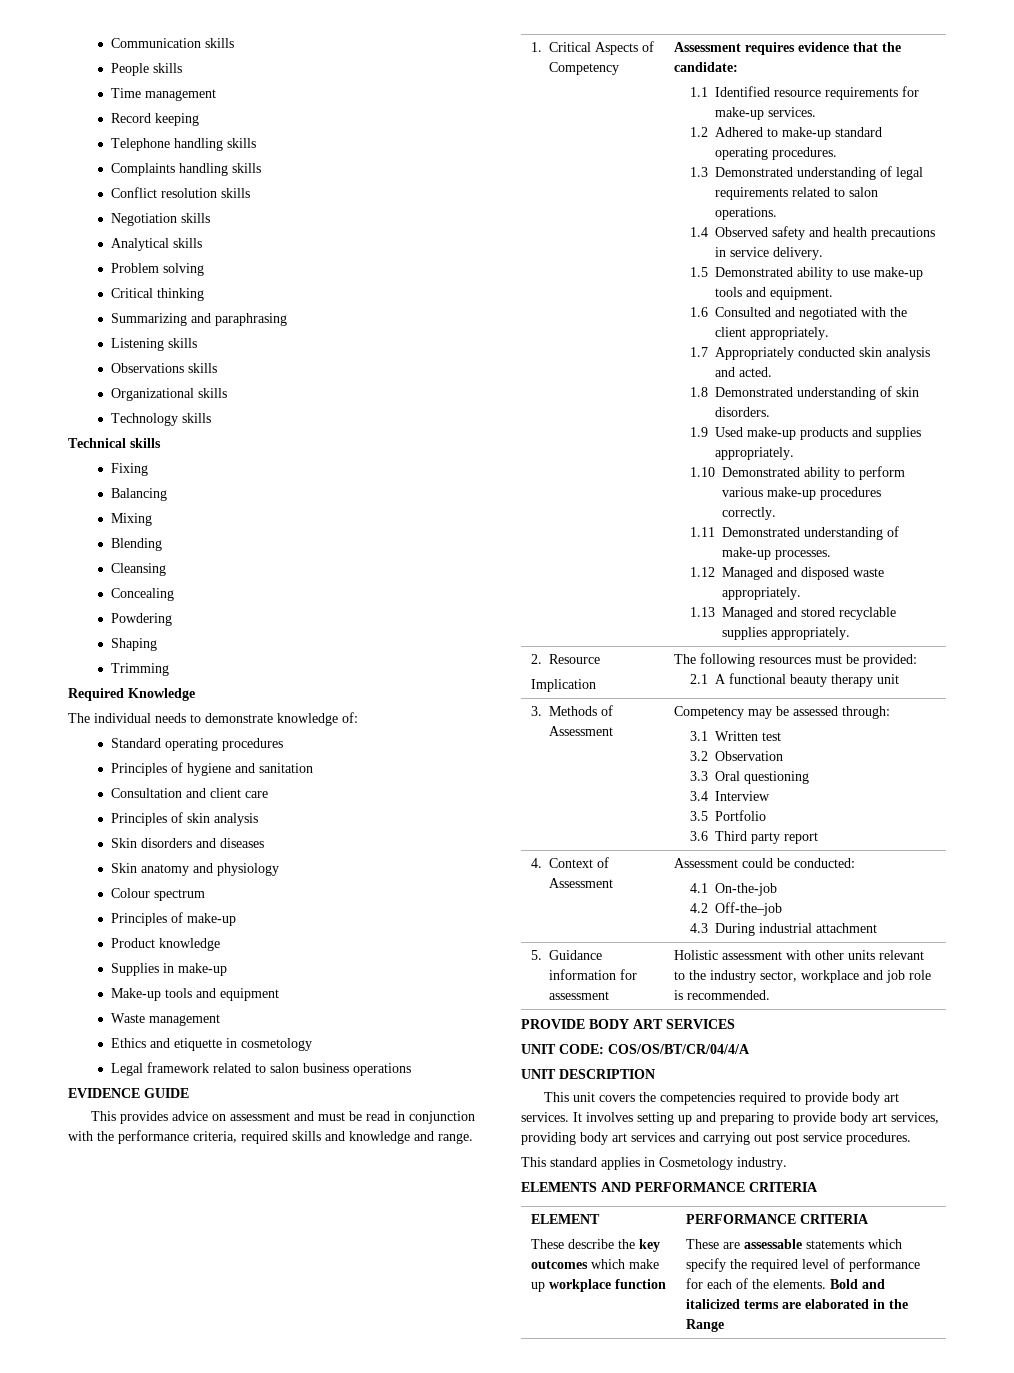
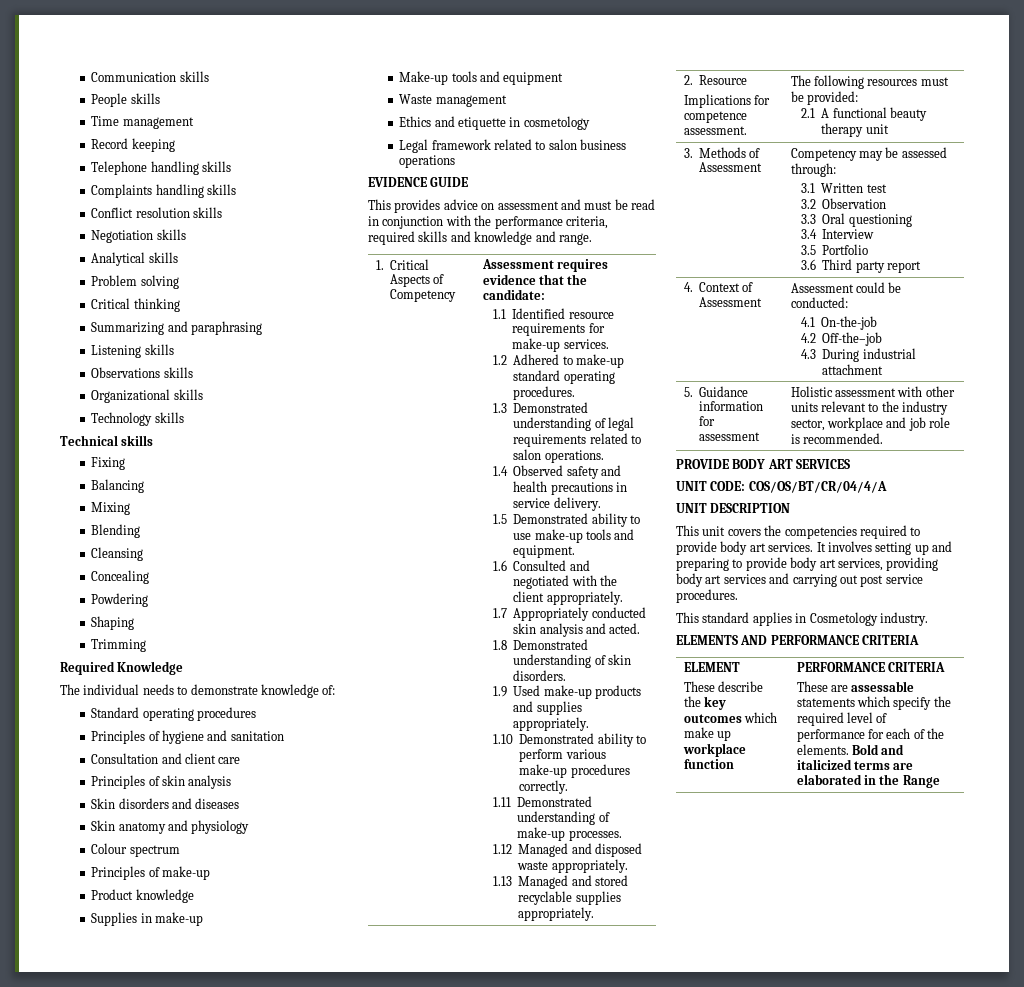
  2. Resource
- Implication | The following resources must be provided:
+ Implications for competence assessment. | The following resources must be provided:

